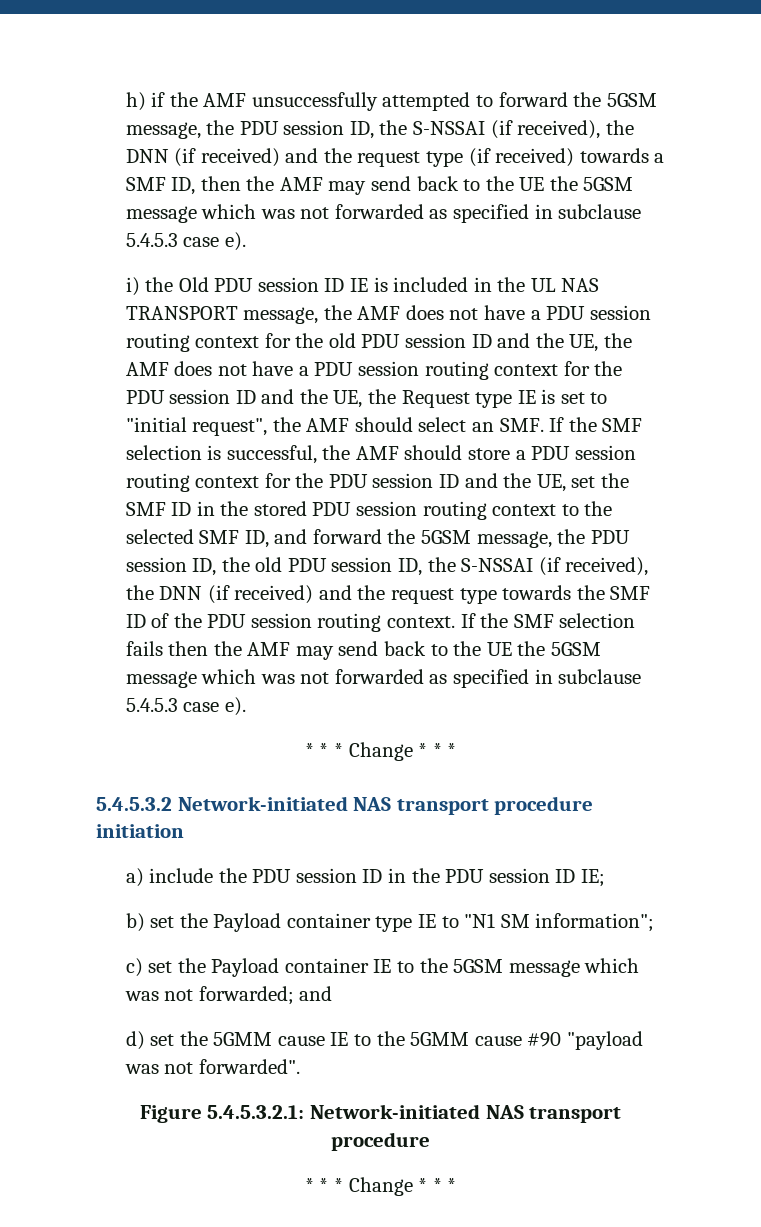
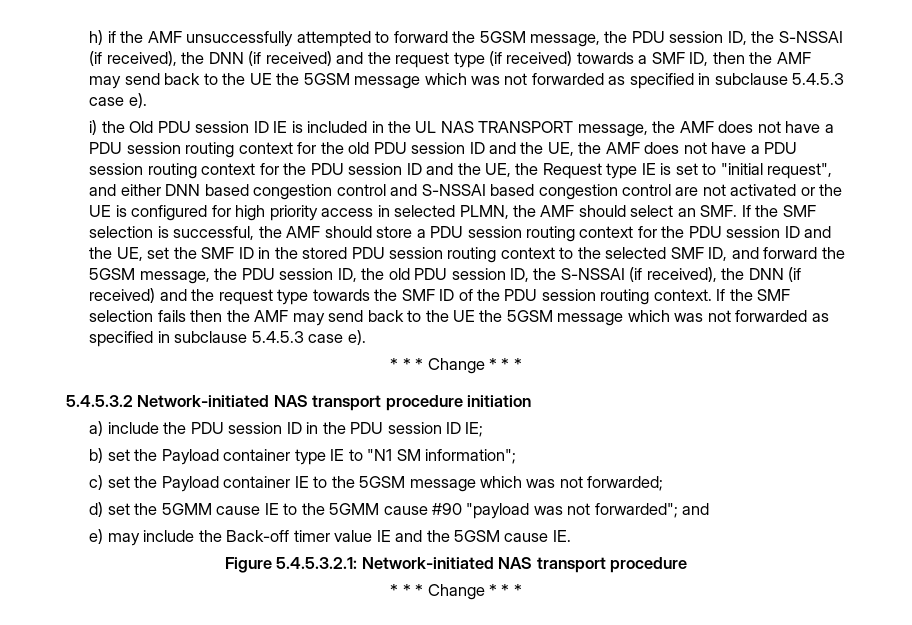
- i) the Old PDU session ID IE is included in the UL NAS TRANSPORT message, the AMF does not have a PDU session routing context for the old PDU session ID and the UE, the AMF does not have a PDU session routing context for the PDU session ID and the UE, the Request type IE is set to "initial request", the AMF should select an SMF. If the SMF selection is successful, the AMF should store a PDU session routing context for the PDU session ID and the UE, set the SMF ID in the stored PDU session routing context to the selected SMF ID, and forward the 5GSM message, the PDU session ID, the old PDU session ID, the S-NSSAI (if received), the DNN (if received) and the request type towards the SMF ID of the PDU session routing context.
+ i) the Old PDU session ID IE is included in the UL NAS TRANSPORT message, the AMF does not have a PDU session routing context for the old PDU session ID and the UE, the AMF does not have a PDU session routing context for the PDU session ID and the UE, the Request type IE is set to "initial request", and either DNN based congestion control and S-NSSAI based congestion control are not activated or the UE is configured for high priority access in selected PLMN, the AMF should select an SMF. If the SMF selection is successful, the AMF should store a PDU session routing context for the PDU session ID and the UE, set the SMF ID in the stored PDU session routing context to the selected SMF ID, and forward the 5GSM message, the PDU session ID, the old PDU session ID, the S-NSSAI (if received), the DNN (if received) and the request type towards the SMF ID of the PDU session routing context.
- c) set the Payload container IE to the 5GSM message which was not forwarded; and
+ c) set the Payload container IE to the 5GSM message which was not forwarded;
- d) set the 5GMM cause IE to the 5GMM cause #90 "payload was not forwarded".
+ d) set the 5GMM cause IE to the 5GMM cause #90 "payload was not forwarded"; and
+ e) may include the Back-off timer value IE and the 5GSM cause IE.

